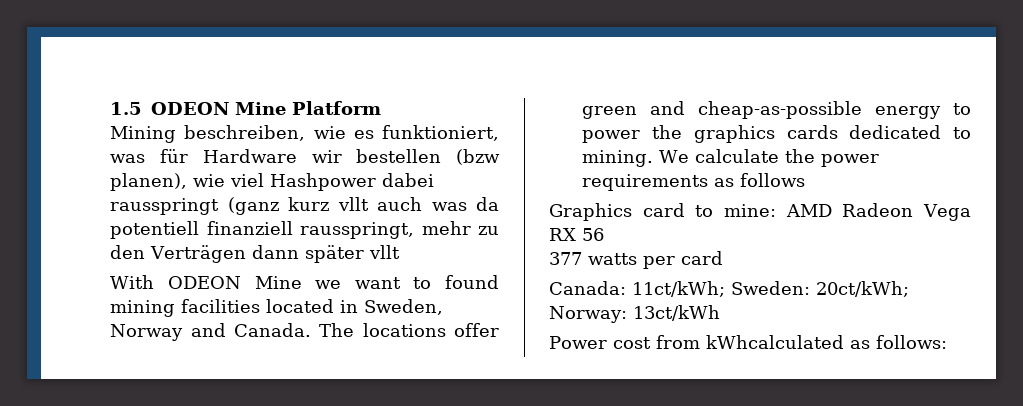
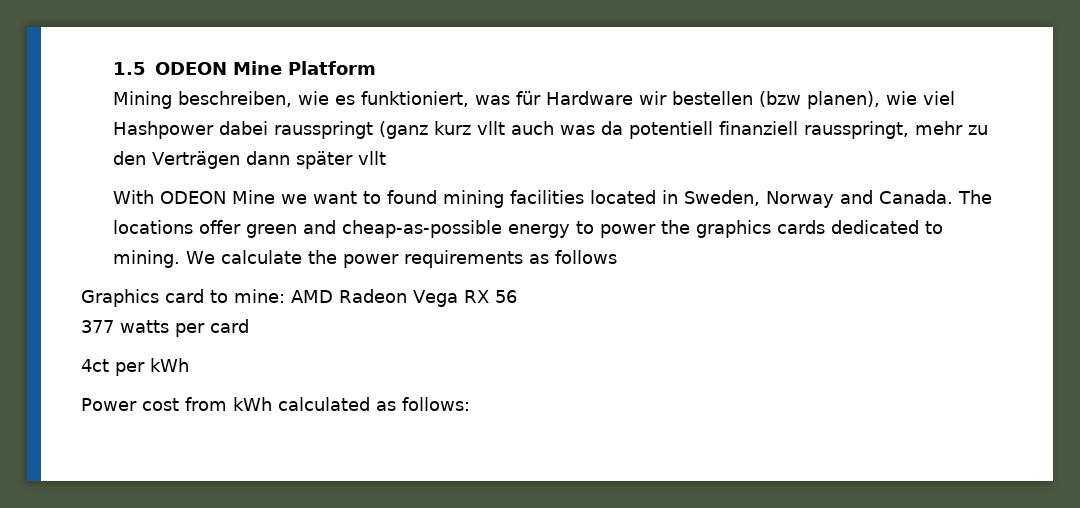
- Canada: 11ct/kWh; Sweden: 20ct/kWh; Norway: 13ct/kWh
+ 4ct per kWh
- Power cost from kWhcalculated as follows:
+ Power cost from kWh calculated as follows:

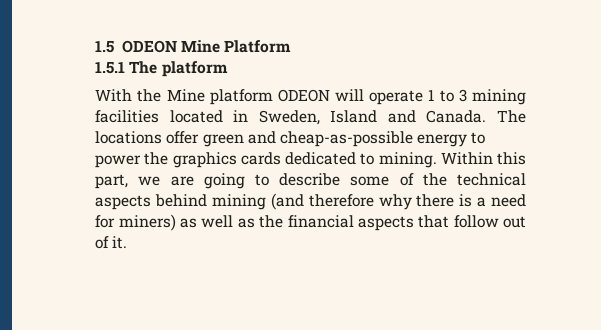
- Mining beschreiben, wie es funktioniert, was für Hardware wir bestellen (bzw planen), wie viel Hashpower dabei rausspringt (ganz kurz vllt auch was da potentiell finanziell rausspringt, mehr zu den Verträgen dann später vllt
- With ODEON Mine we want to found mining facilities located in Sweden, Norway and Canada.
+ 1.5.1 The platform
+ With the Mine platform ODEON will operate 1 to 3 mining facilities located in Sweden, Island and Canada.
- We calculate the power requirements as follows
- Graphics card to mine: AMD Radeon Vega RX 56
- 377 watts per card
- 4ct per kWh
- Power cost from kWh calculated as follows:
+ Within this part, we are going to describe some of the technical aspects behind mining (and therefore why there is a need for miners) as well as the financial aspects that follow out of it.

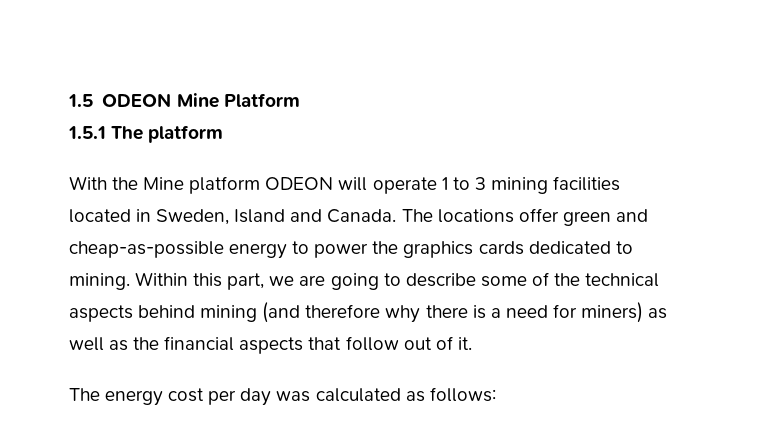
+ The energy cost per day was calculated as follows:

